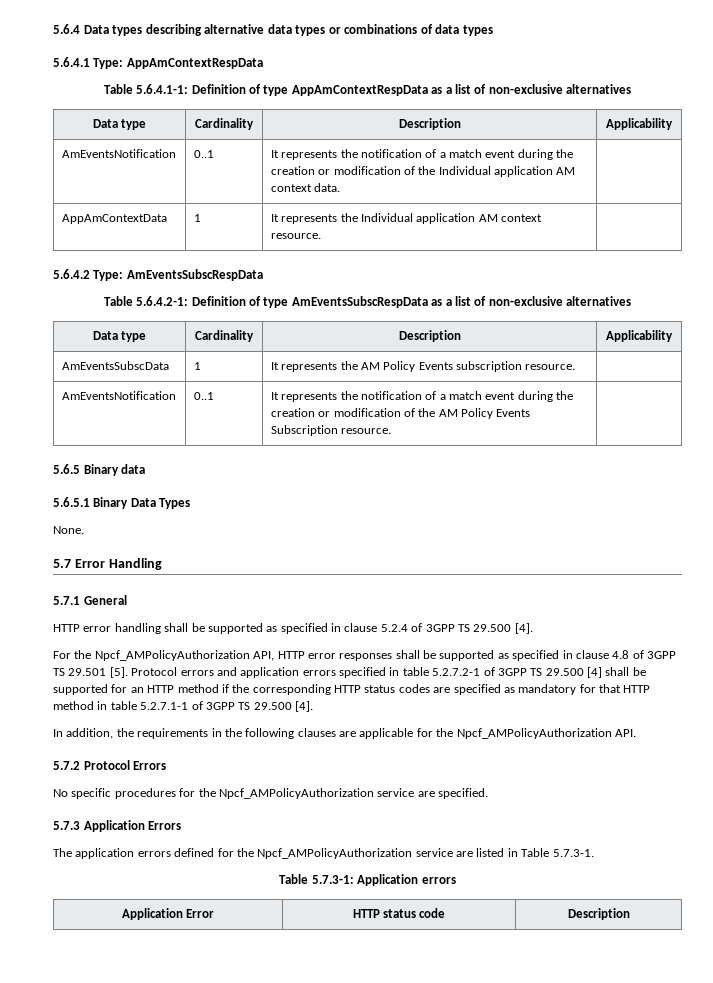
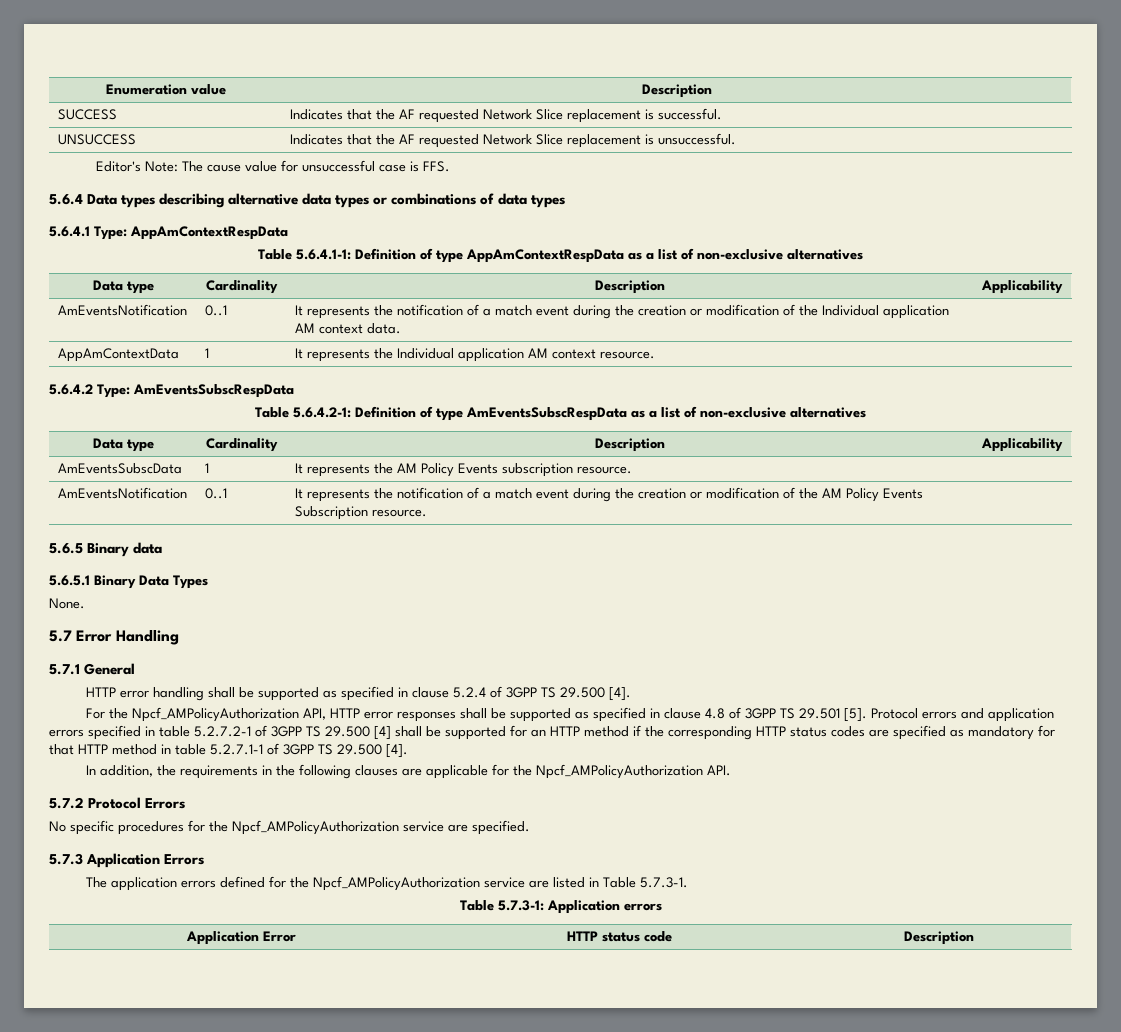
+ Enumeration value | Description
+ SUCCESS | Indicates that the AF requested Network Slice replacement is successful.
+ UNSUCCESS | Indicates that the AF requested Network Slice replacement is unsuccessful.
+ Editor's Note: The cause value for unsuccessful case is FFS.

